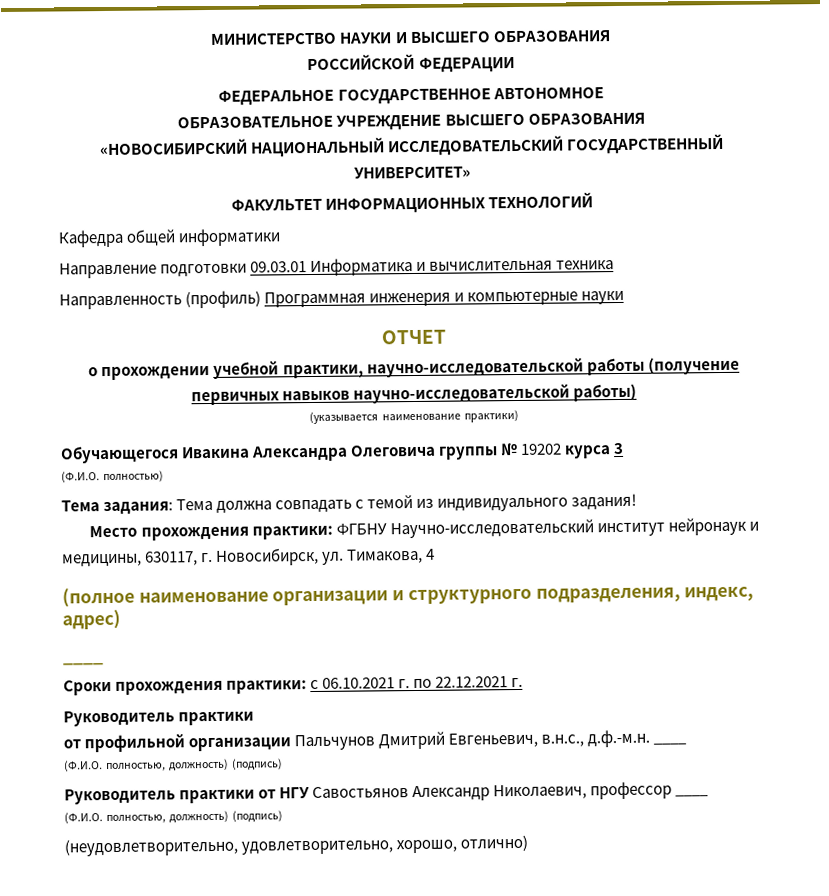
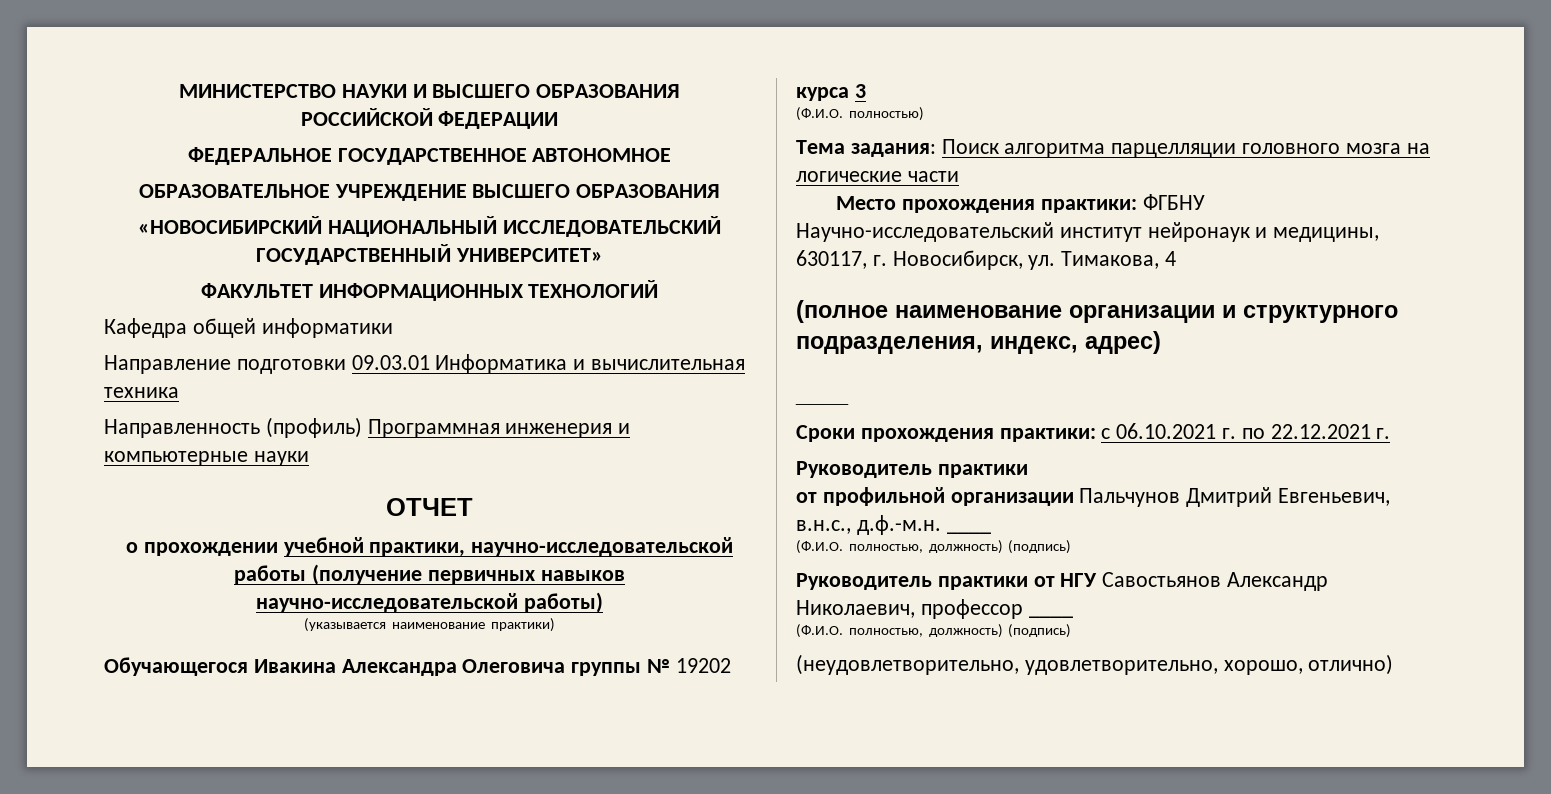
- Тема задания: Тема должна совпадать с темой из индивидуального задания!
+ Тема задания: Поиск алгоритма парцелляции головного мозга на логические части

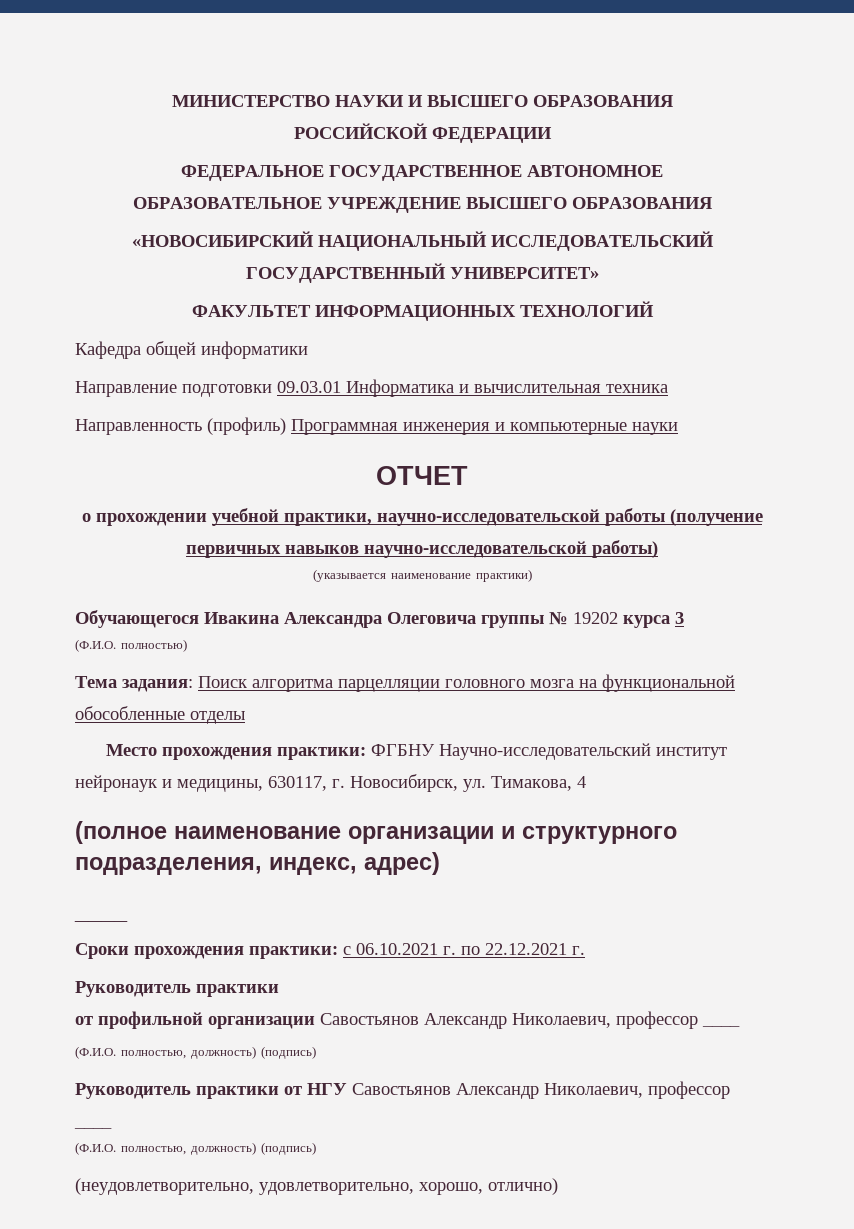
- Тема задания: Поиск алгоритма парцелляции головного мозга на логические части
+ Тема задания: Поиск алгоритма парцелляции головного мозга на функциональной обособленные отделы
- от профильной организации Пальчунов Дмитрий Евгеньевич, в.н.с., д.ф.-м.н. ____
+ от профильной организации Савостьянов Александр Николаевич, профессор ____

